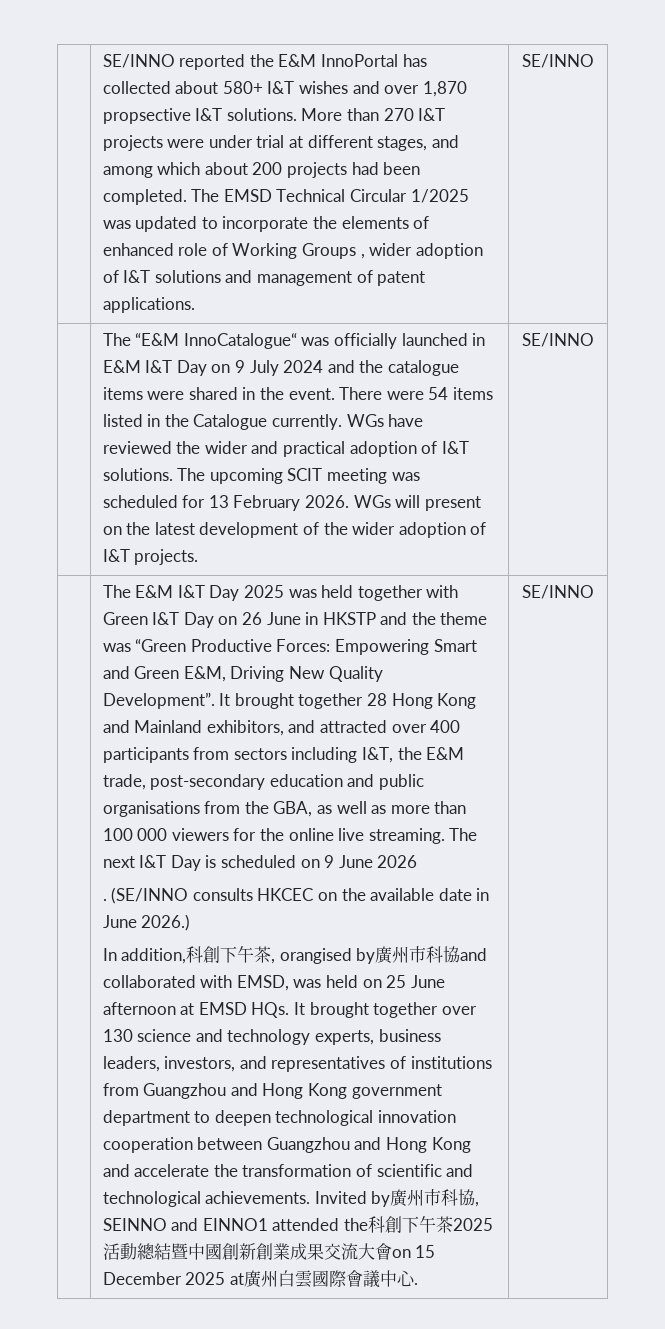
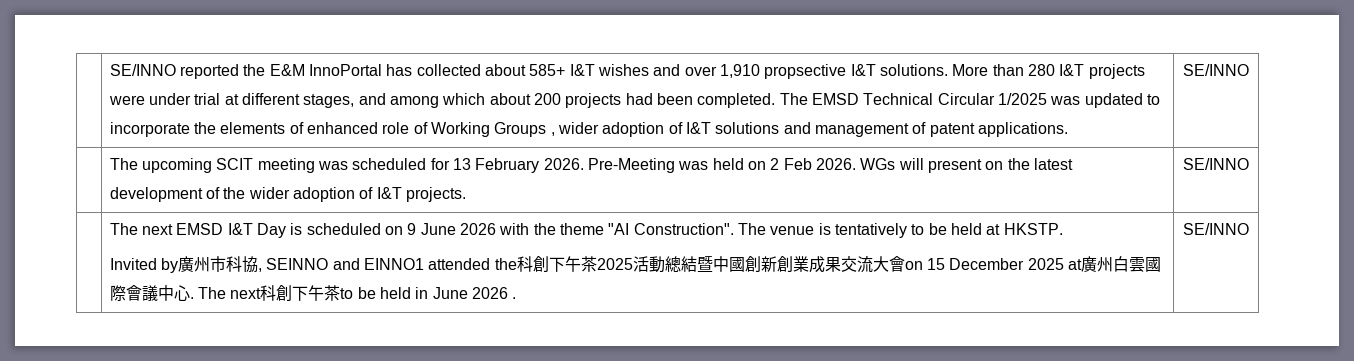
- SE/INNO reported the E&M InnoPortal has collected about 580+ I&T wishes and over 1,870 propsective I&T solutions.
+ SE/INNO reported the E&M InnoPortal has collected about 585+ I&T wishes and over 1,910 propsective I&T solutions.
- More than 270 I&T projects were under trial at different stages, and among which about 200 projects had been completed.
+ More than 280 I&T projects were under trial at different stages, and among which about 200 projects had been completed.
- The “E&M InnoCatalogue“ was officially launched in E&M I&T Day on 9 July 2024 and the catalogue items were shared in the event. There were 54 items listed in the Catalogue currently. WGs have reviewed the wider and practical adoption of I&T solutions. The upcoming SCIT meeting was scheduled for 13 February 2026.
+ The upcoming SCIT meeting was scheduled for 13 February 2026.
+ Pre-Meeting was held on 2 Feb 2026.
- The E&M I&T Day 2025 was held together with Green I&T Day on 26 June in HKSTP and the theme was “Green Productive Forces: Empowering Smart and Green E&M, Driving New Quality Development”. It brought together 28 Hong Kong and Mainland exhibitors, and attracted over 400 participants from sectors including I&T, the E&M trade, post-secondary education and public organisations from the GBA, as well as more than 100 000 viewers for the online live streaming. The next I&T Day is scheduled on 9 June 2026
- . (SE/INNO consults HKCEC on the available date in June 2026.)
- In addition,科創下午茶, orangised by廣州市科協and collaborated with EMSD, was held on 25 June afternoon at EMSD HQs. It brought together over 130 science and technology experts, business leaders, investors, and representatives of institutions from Guangzhou and Hong Kong government department to deepen technological innovation cooperation between Guangzhou and Hong Kong and accelerate the transformation of scientific and technological achievements. Invited by廣州市科協, SEINNO and EINNO1 attended the科創下午茶2025活動總結暨中國創新創業成果交流大會on 15 December 2025 at廣州白雲國際會議中心.
+ The next EMSD I&T Day is scheduled on 9 June 2026 with the theme "AI Construction". The venue is tentatively to be held at HKSTP.
+ Invited by廣州市科協, SEINNO and EINNO1 attended the科創下午茶2025活動總結暨中國創新創業成果交流大會on 15 December 2025 at廣州白雲國際會議中心. The next科創下午茶to be held in June 2026 .

